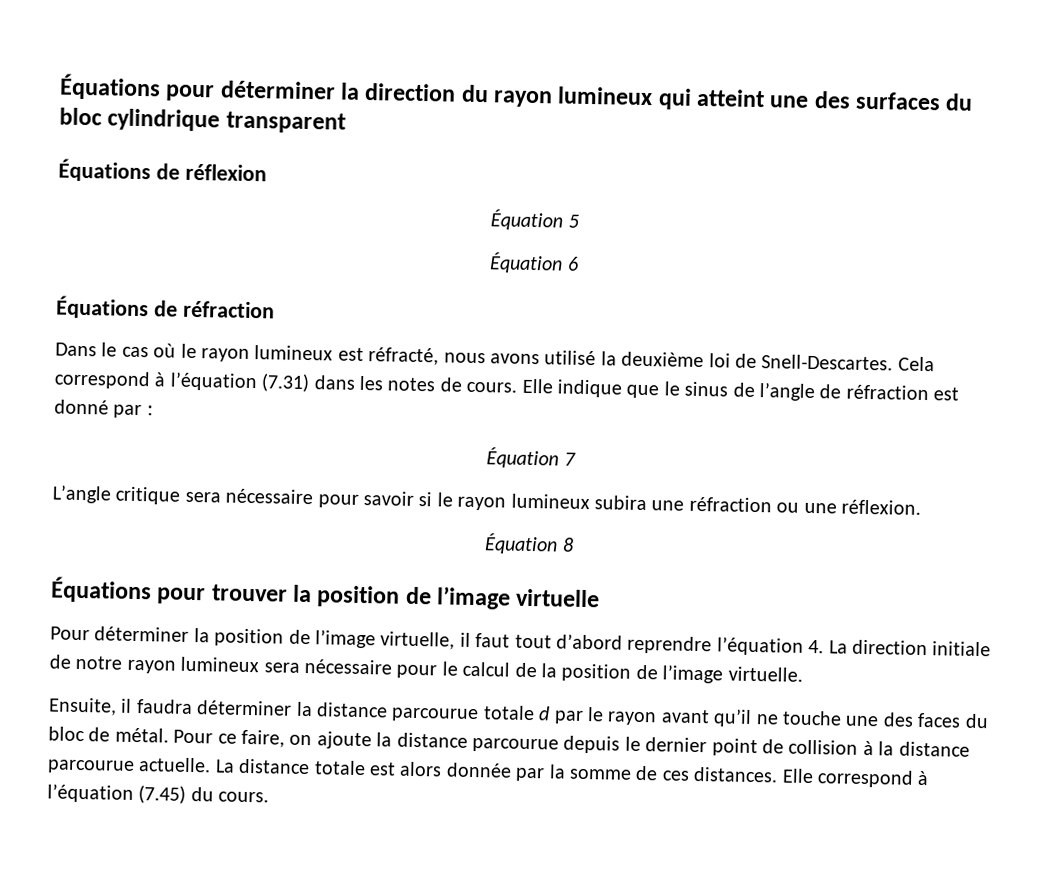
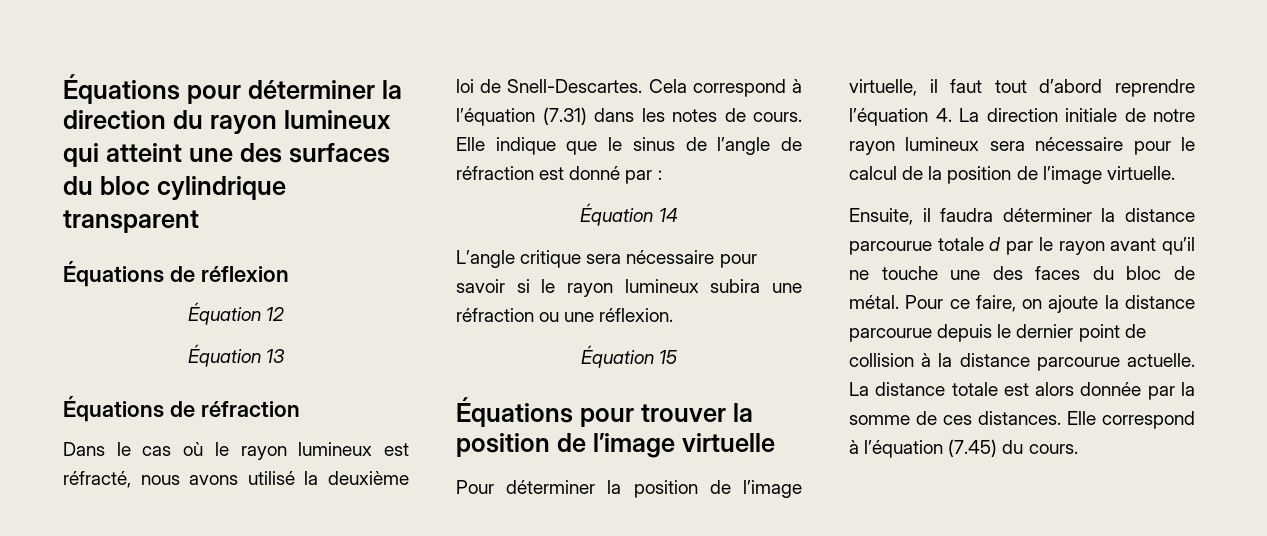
- Équation 5
- Équation 6
+ Équation 12
+ Équation 13
- Équation 7
+ Équation 14
- Équation 8
+ Équation 15

